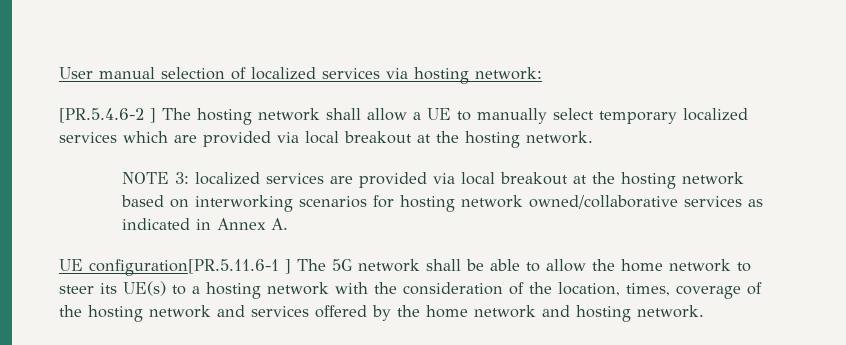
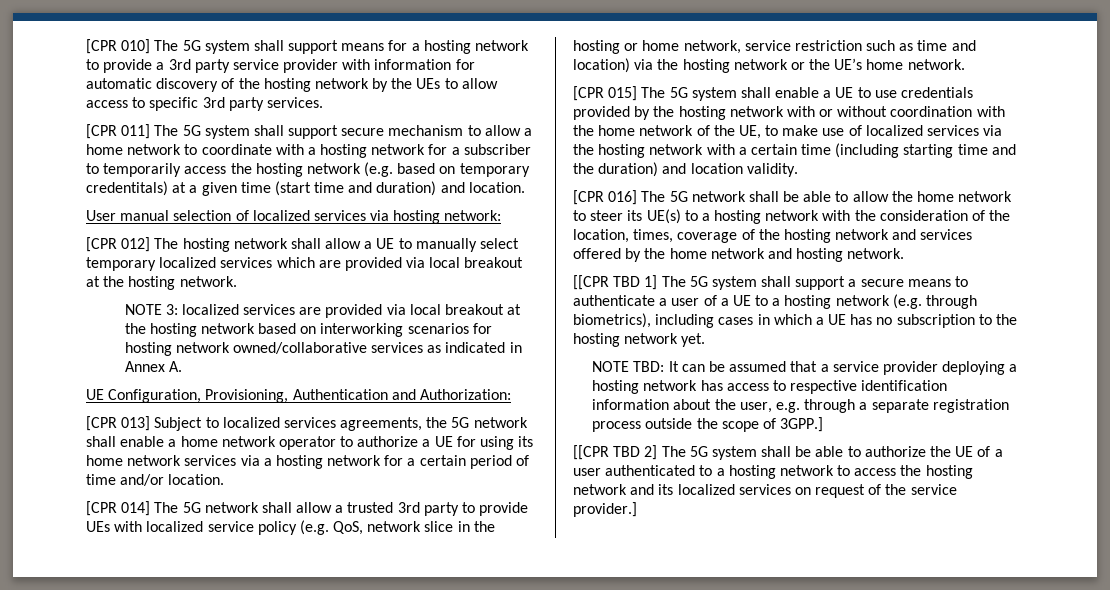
+ [CPR 010] The 5G system shall support means for a hosting network to provide a 3rd party service provider with information for automatic discovery of the hosting network by the UEs to allow access to specific 3rd party services.
+ [CPR 011] The 5G system shall support secure mechanism to allow a home network to coordinate with a hosting network for a subscriber to temporarily access the hosting network (e.g. based on temporary credentitals) at a given time (start time and duration) and location.
- [PR.5.4.6-2 ] The hosting network shall allow a UE to manually select temporary localized services which are provided via local breakout at the hosting network.
+ [CPR 012] The hosting network shall allow a UE to manually select temporary localized services which are provided via local breakout at the hosting network.
- UE configuration[PR.5.11.6-1 ] The 5G network shall be able to allow the home network to steer its UE(s) to a hosting network with the consideration of the location, times, coverage of the hosting network and services offered by the home network and hosting network.
+ UE Configuration, Provisioning, Authentication and Authorization:
+ [CPR 013] Subject to localized services agreements, the 5G network shall enable a home network operator to authorize a UE for using its home network services via a hosting network for a certain period of time and/or location.
+ [CPR 014] The 5G network shall allow a trusted 3rd party to provide UEs with localized service policy (e.g. QoS, network slice in the hosting or home network, service restriction such as time and location) via the hosting network or the UE’s home network.
+ [CPR 015] The 5G system shall enable a UE to use credentials provided by the hosting network with or without coordination with the home network of the UE, to make use of localized services via the hosting network with a certain time (including starting time and the duration) and location validity.
+ [CPR 016] The 5G network shall be able to allow the home network to steer its UE(s) to a hosting network with the consideration of the location, times, coverage of the hosting network and services offered by the home network and hosting network.
+ [[CPR TBD 1] The 5G system shall support a secure means to authenticate a user of a UE to a hosting network (e.g. through biometrics), including cases in which a UE has no subscription to the hosting network yet.
+ NOTE TBD: It can be assumed that a service provider deploying a hosting network has access to respective identification information about the user, e.g. through a separate registration process outside the scope of 3GPP.]
+ [[CPR TBD 2] The 5G system shall be able to authorize the UE of a user authenticated to a hosting network to access the hosting network and its localized services on request of the service provider.]

